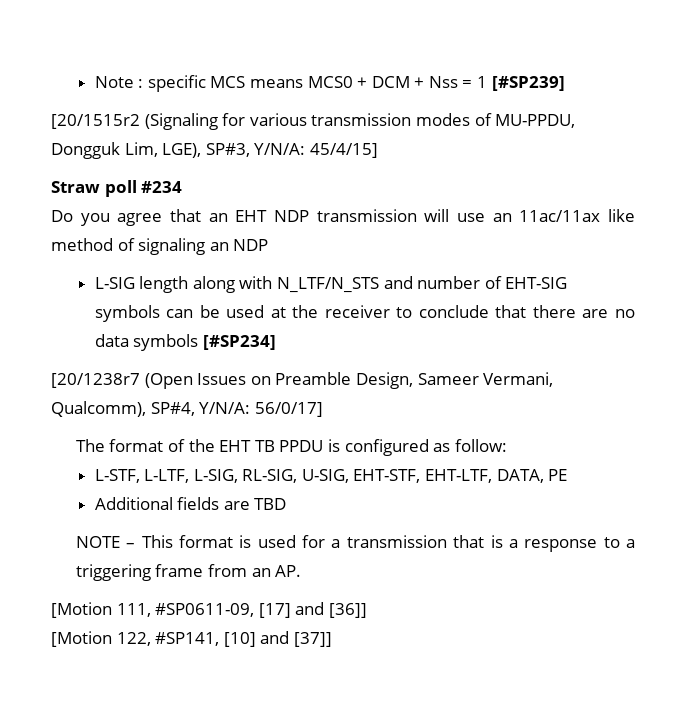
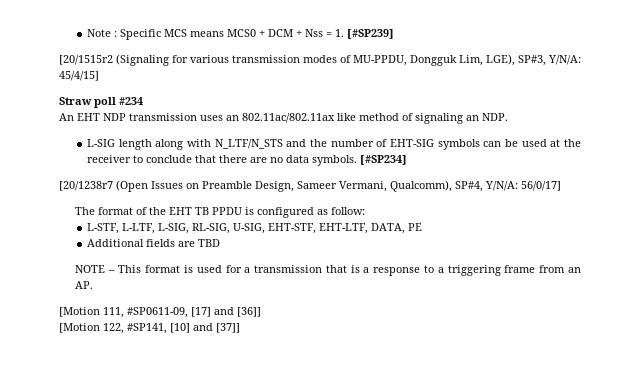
- Note : specific MCS means MCS0 + DCM + Nss = 1 [#SP239]
+ Note : Specific MCS means MCS0 + DCM + Nss = 1. [#SP239]
- Do you agree that an EHT NDP transmission will use an 11ac/11ax like method of signaling an NDP
+ An EHT NDP transmission uses an 802.11ac/802.11ax like method of signaling an NDP.
- L-SIG length along with N_LTF/N_STS and number of EHT-SIG symbols can be used at the receiver to conclude that there are no data symbols [#SP234]
+ L-SIG length along with N_LTF/N_STS and the number of EHT-SIG symbols can be used at the receiver to conclude that there are no data symbols. [#SP234]

